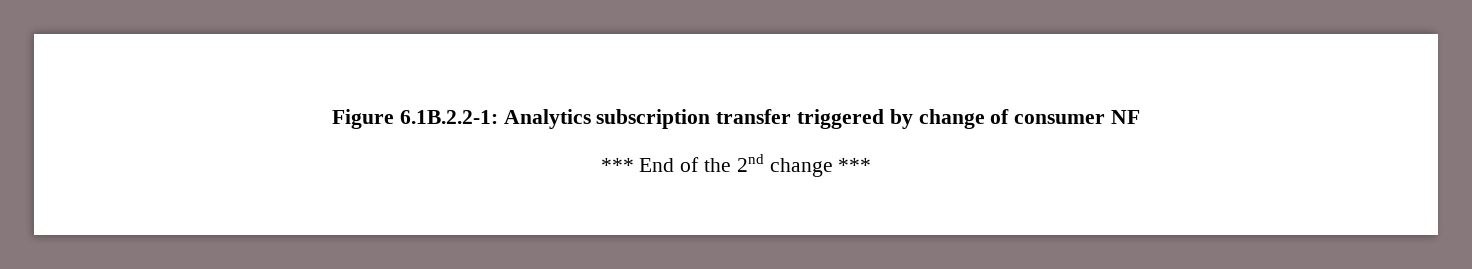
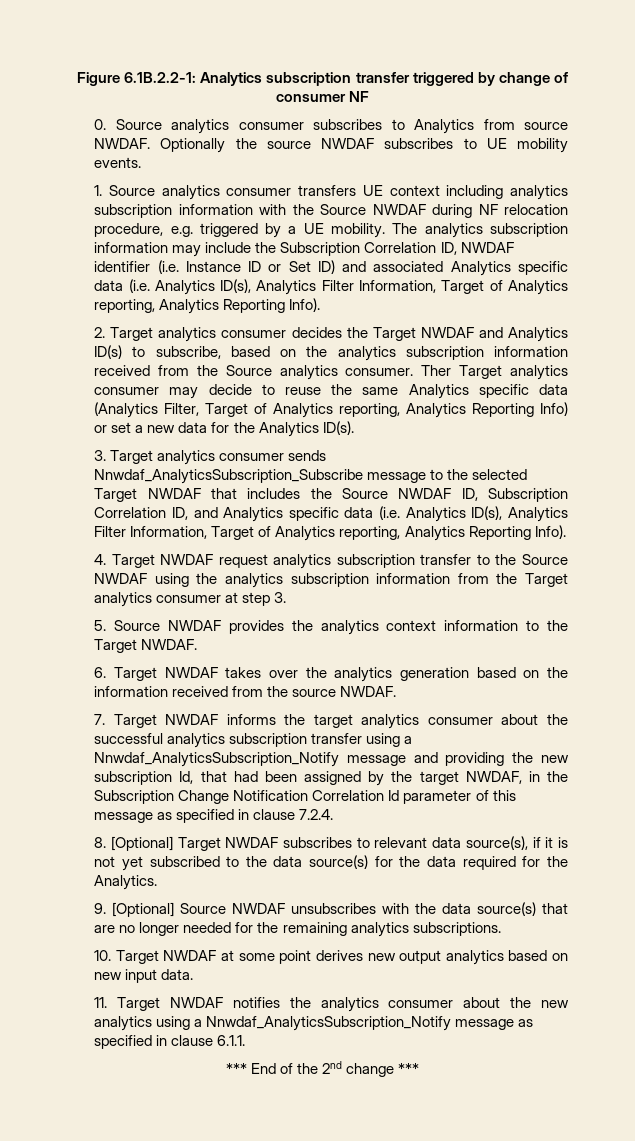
+ 0. Source analytics consumer subscribes to Analytics from source NWDAF. Optionally the source NWDAF subscribes to UE mobility events.
+ 1. Source analytics consumer transfers UE context including analytics subscription information with the Source NWDAF during NF relocation procedure, e.g. triggered by a UE mobility. The analytics subscription information may include the Subscription Correlation ID, NWDAF identifier (i.e. Instance ID or Set ID) and associated Analytics specific data (i.e. Analytics ID(s), Analytics Filter Information, Target of Analytics reporting, Analytics Reporting Info).
+ 2. Target analytics consumer decides the Target NWDAF and Analytics ID(s) to subscribe, based on the analytics subscription information received from the Source analytics consumer. Ther Target analytics consumer may decide to reuse the same Analytics specific data (Analytics Filter, Target of Analytics reporting, Analytics Reporting Info) or set a new data for the Analytics ID(s).
+ 3. Target analytics consumer sends Nnwdaf_AnalyticsSubscription_Subscribe message to the selected Target NWDAF that includes the Source NWDAF ID, Subscription Correlation ID, and Analytics specific data (i.e. Analytics ID(s), Analytics Filter Information, Target of Analytics reporting, Analytics Reporting Info).
+ 4. Target NWDAF request analytics subscription transfer to the Source NWDAF using the analytics subscription information from the Target analytics consumer at step 3.
+ 5. Source NWDAF provides the analytics context information to the Target NWDAF.
+ 6. Target NWDAF takes over the analytics generation based on the information received from the source NWDAF.
+ 7. Target NWDAF informs the target analytics consumer about the successful analytics subscription transfer using a Nnwdaf_AnalyticsSubscription_Notify message and providing the new subscription Id, that had been assigned by the target NWDAF, in the Subscription Change Notification Correlation Id parameter of this message as specified in clause 7.2.4.
+ 8. [Optional] Target NWDAF subscribes to relevant data source(s), if it is not yet subscribed to the data source(s) for the data required for the Analytics.
+ 9. [Optional] Source NWDAF unsubscribes with the data source(s) that are no longer needed for the remaining analytics subscriptions.
+ 10. Target NWDAF at some point derives new output analytics based on new input data.
+ 11. Target NWDAF notifies the analytics consumer about the new analytics using a Nnwdaf_AnalyticsSubscription_Notify message as specified in clause 6.1.1.

